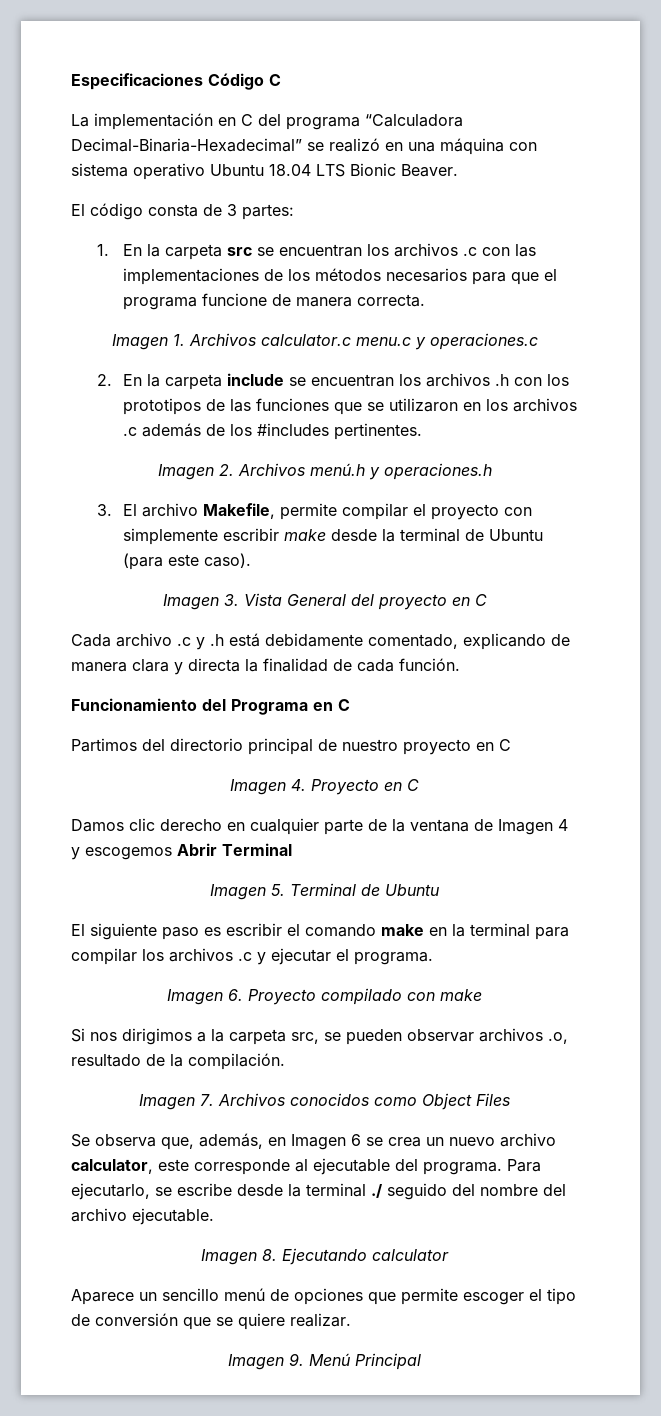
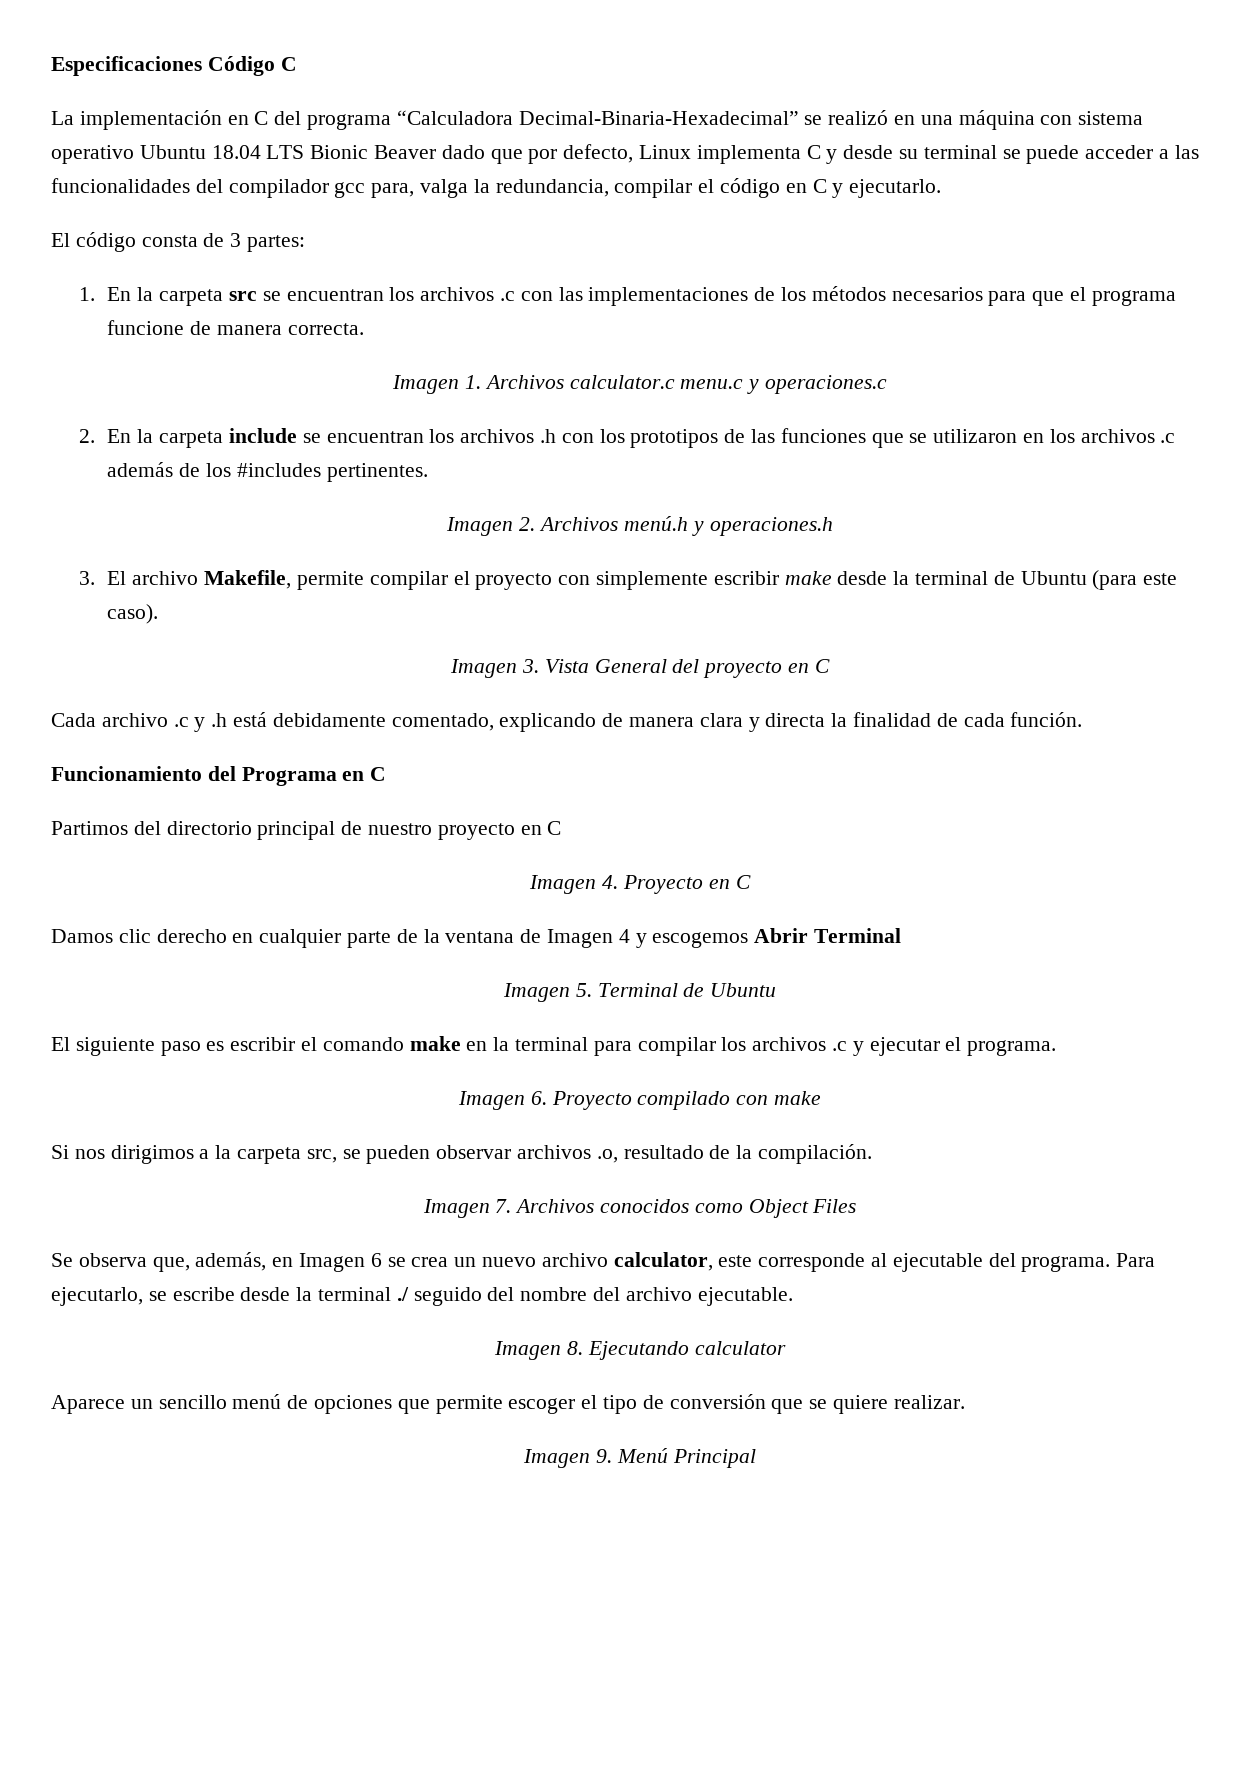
- La implementación en C del programa “Calculadora Decimal-Binaria-Hexadecimal” se realizó en una máquina con sistema operativo Ubuntu 18.04 LTS Bionic Beaver.
+ La implementación en C del programa “Calculadora Decimal-Binaria-Hexadecimal” se realizó en una máquina con sistema operativo Ubuntu 18.04 LTS Bionic Beaver dado que por defecto, Linux implementa C y desde su terminal se puede acceder a las funcionalidades del compilador gcc para, valga la redundancia, compilar el código en C y ejecutarlo.

